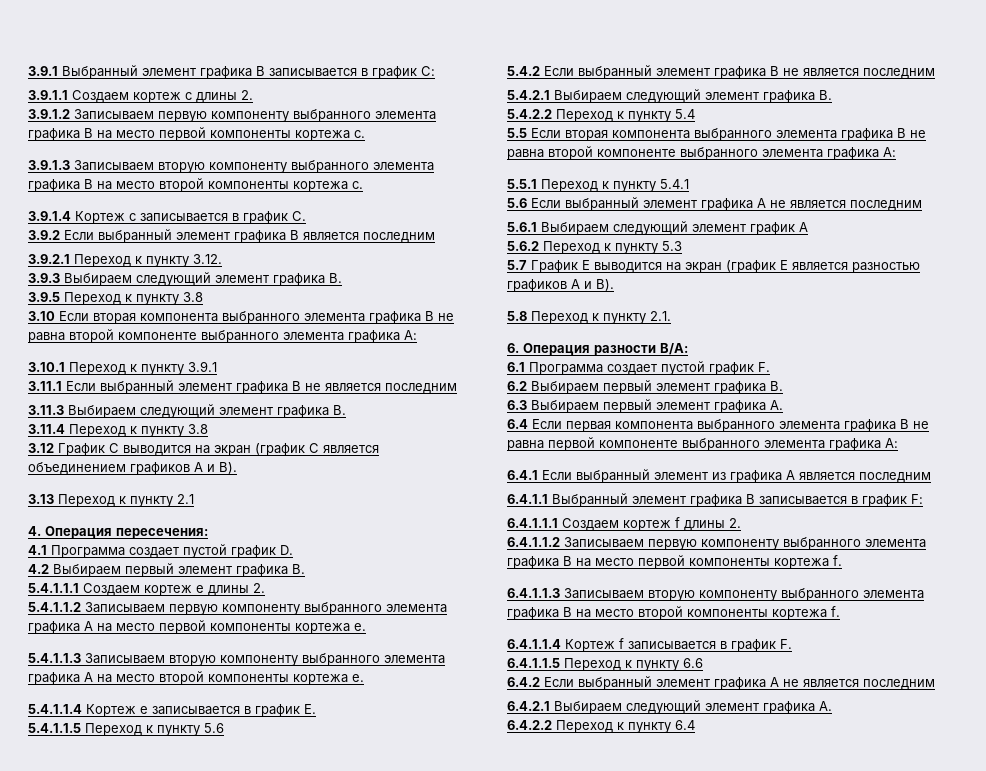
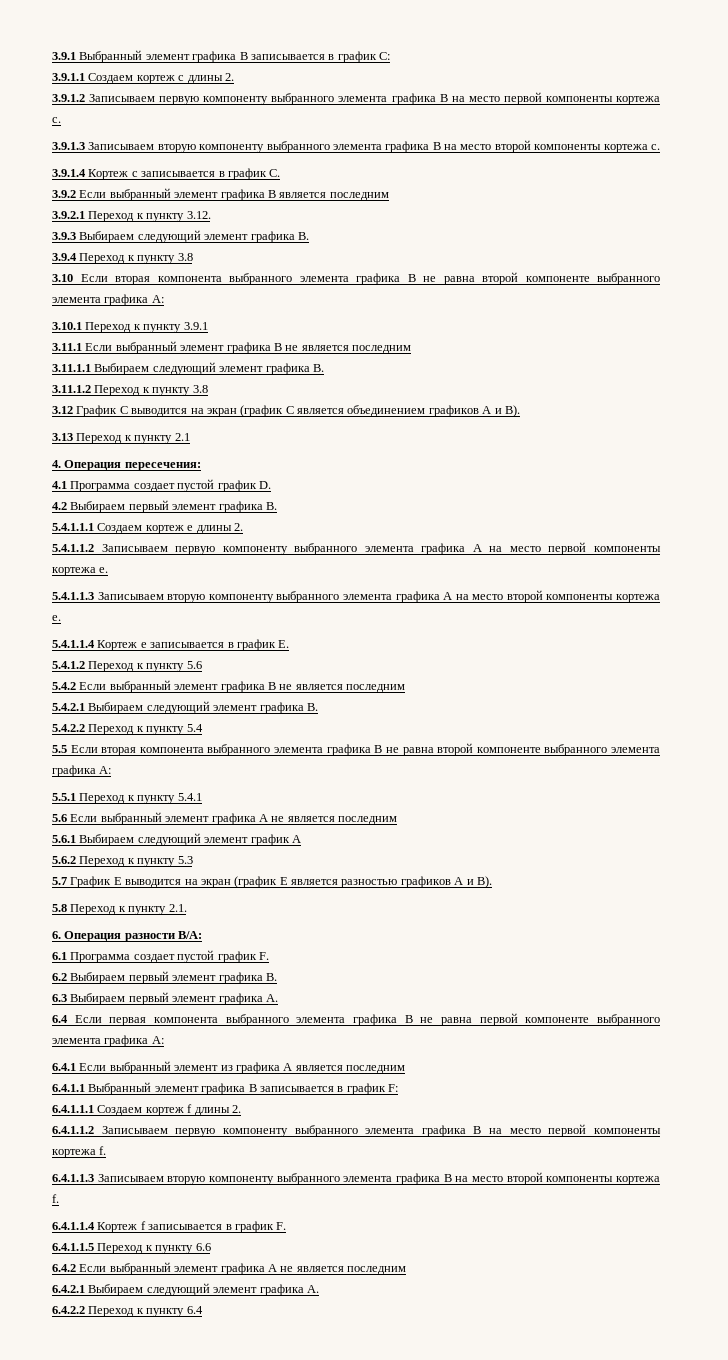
- 3.9.5 Переход к пункту 3.8
+ 3.9.4 Переход к пункту 3.8
- 3.11.3 Выбираем следующий элемент графика В.
- 3.11.4 Переход к пункту 3.8
+ 3.11.1.1 Выбираем следующий элемент графика В.
+ 3.11.1.2 Переход к пункту 3.8
- 5.4.1.1.5 Переход к пункту 5.6
+ 5.4.1.2 Переход к пункту 5.6

